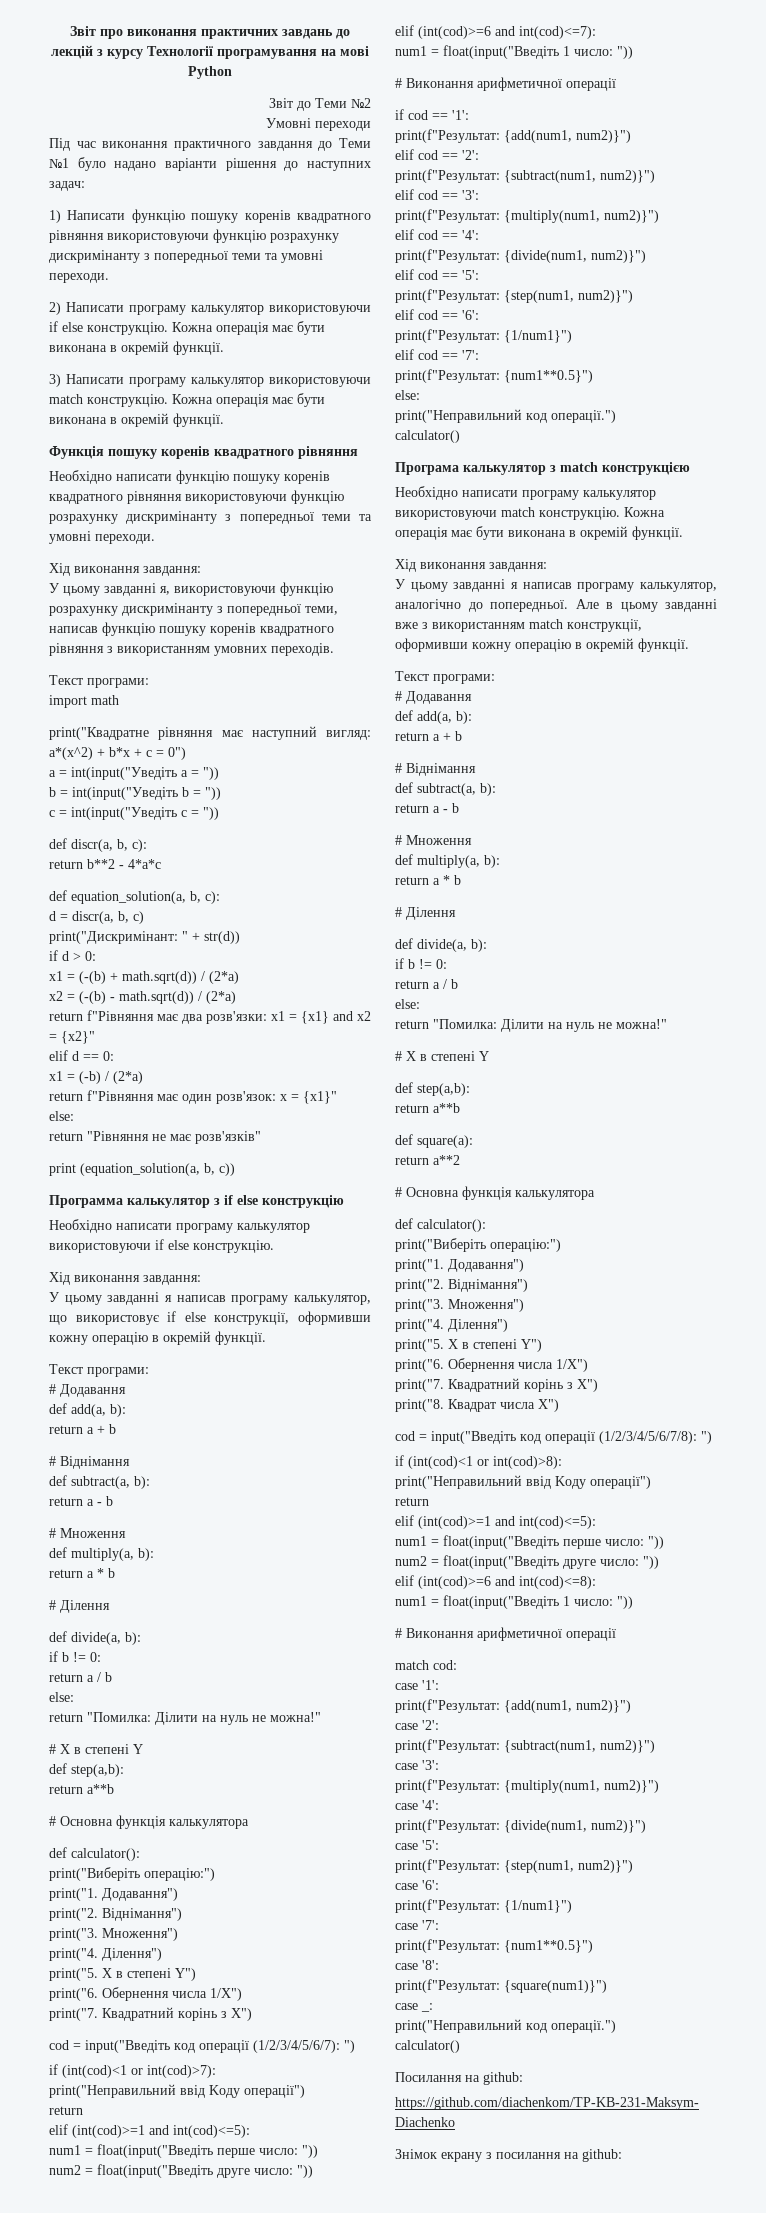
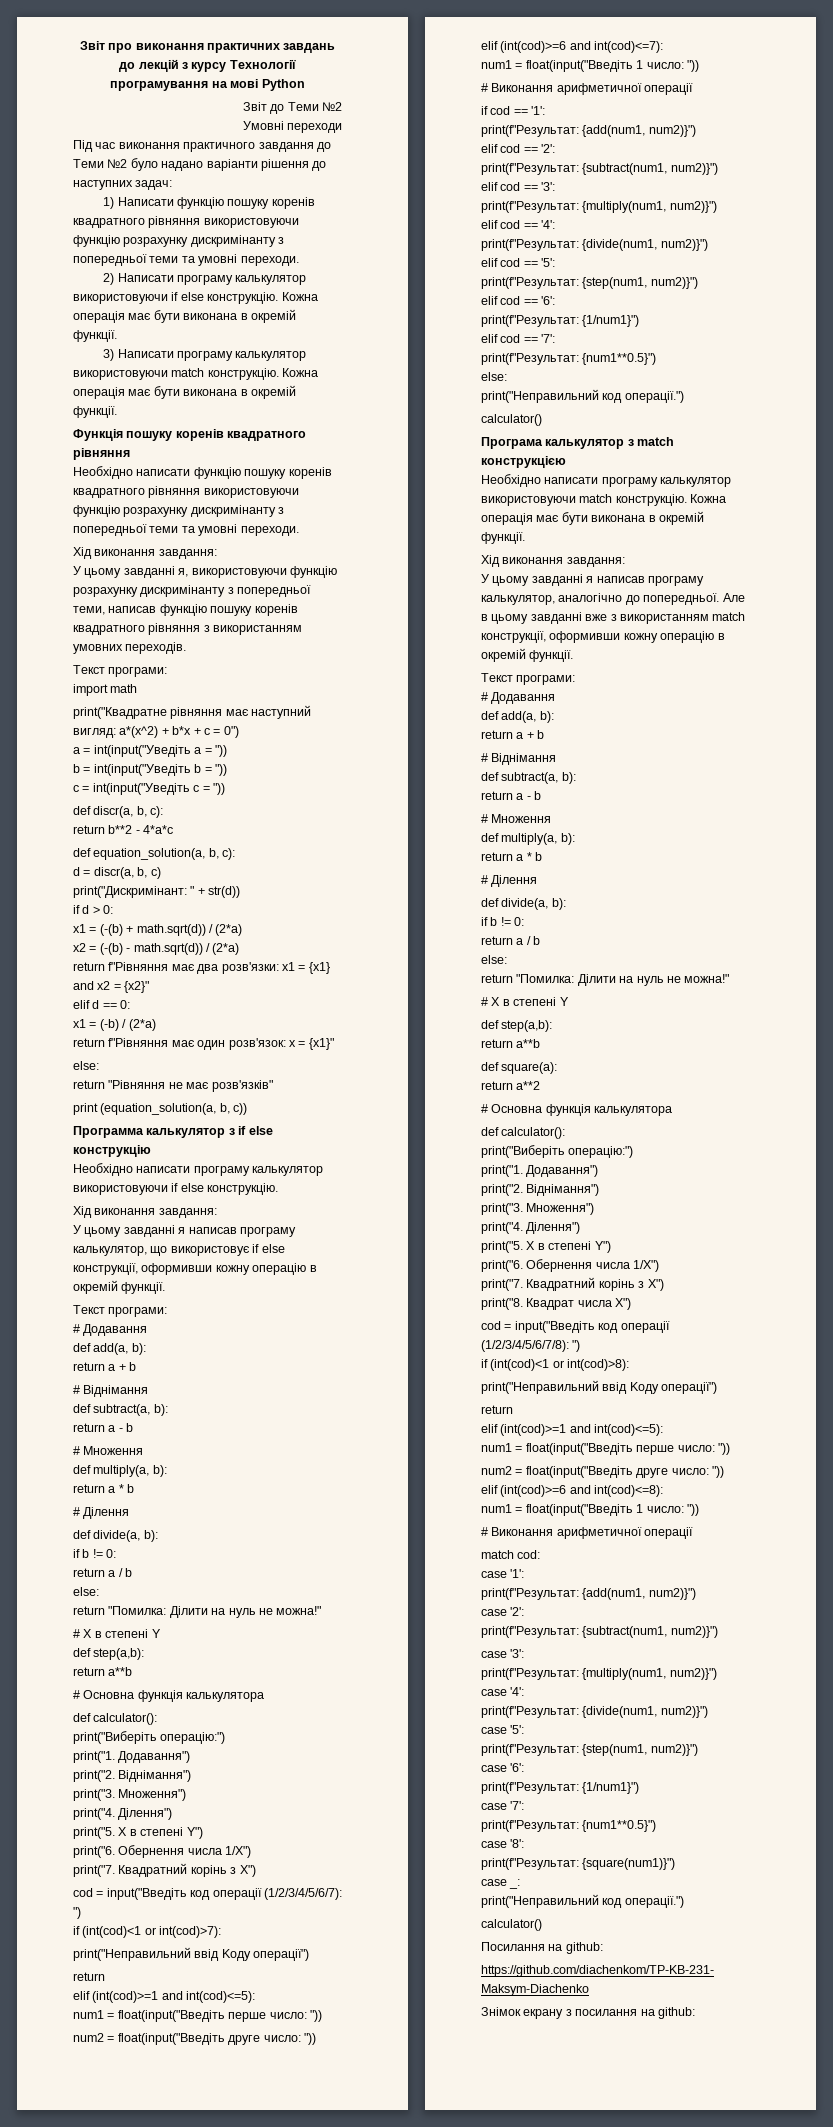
- Під час виконання практичного завдання до Теми №1 було надано варіанти рішення до наступних задач:
+ Під час виконання практичного завдання до Теми №2 було надано варіанти рішення до наступних задач:

